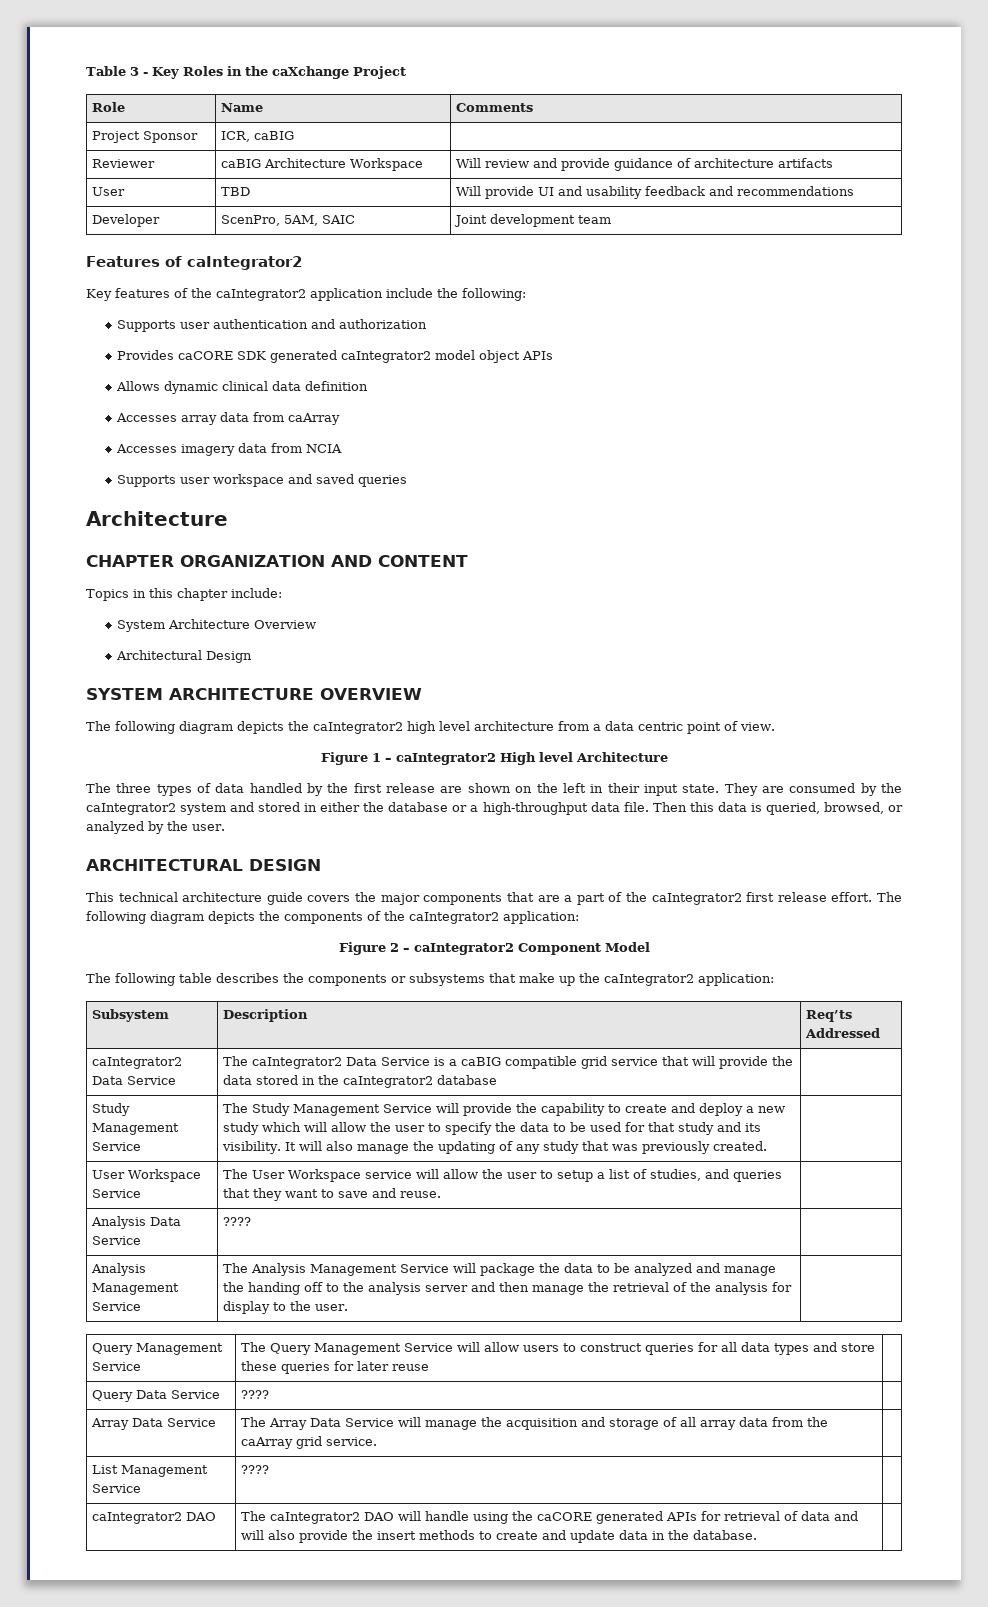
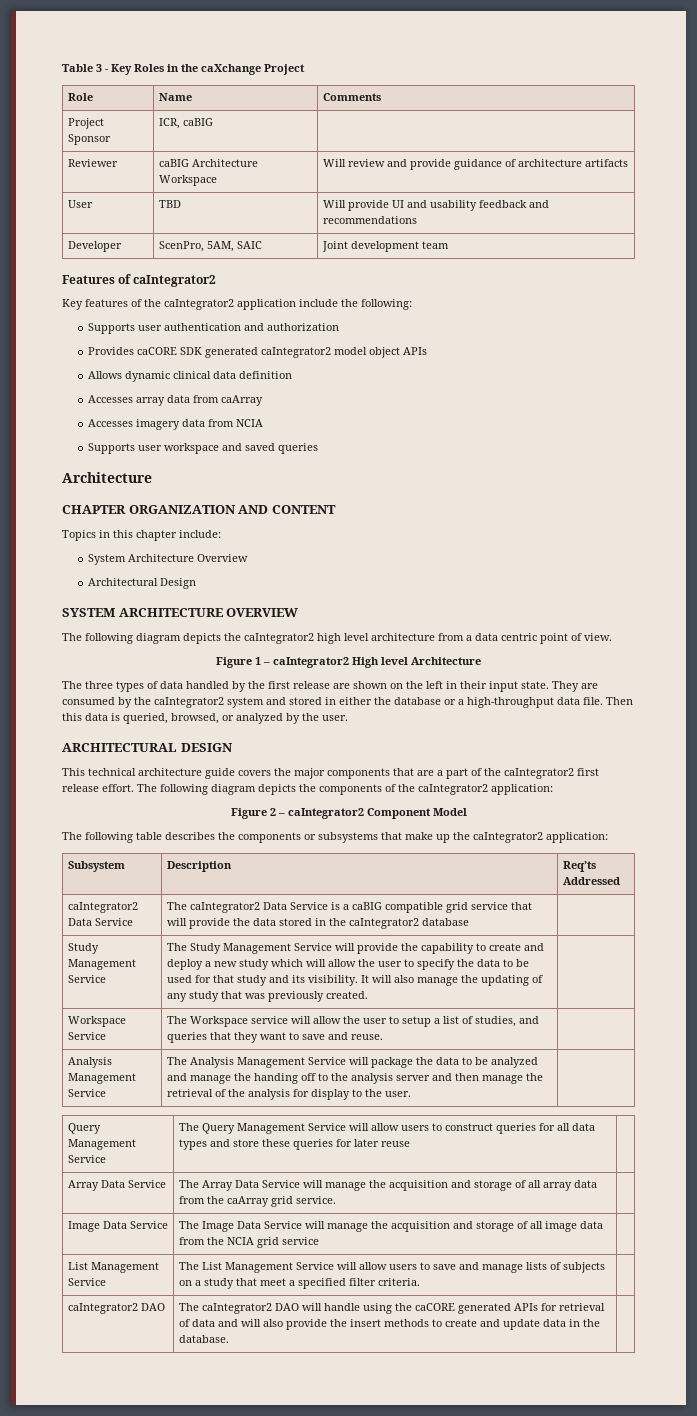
- User Workspace Service | The User Workspace service will allow the user to setup a list of studies, and queries that they want to save and reuse. |
+ Workspace Service | The Workspace service will allow the user to setup a list of studies, and queries that they want to save and reuse. |
- Analysis Data Service | ???? |
- Query Data Service | ???? |
- List Management Service | ???? |
+ Image Data Service | The Image Data Service will manage the acquisition and storage of all image data from the NCIA grid service |
+ List Management Service | The List Management Service will allow users to save and manage lists of subjects on a study that meet a specified filter criteria. |

